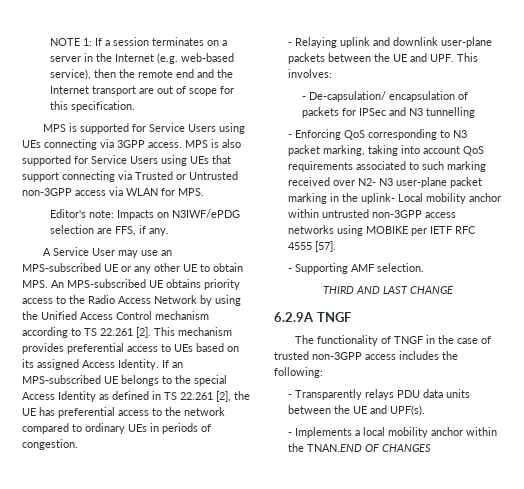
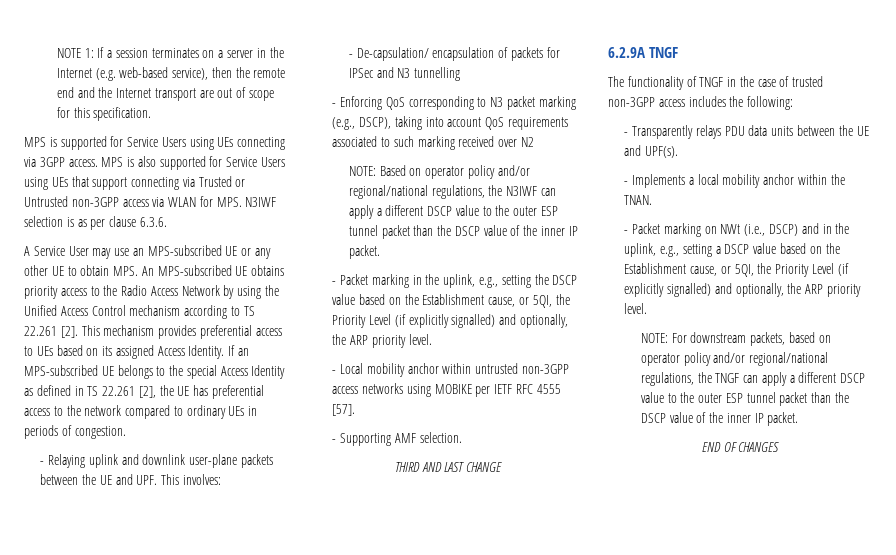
- MPS is also supported for Service Users using UEs that support connecting via Trusted or Untrusted non-3GPP access via WLAN for MPS.
- Editor's note: Impacts on N3IWF/ePDG selection are FFS, if any.
+ MPS is also supported for Service Users using UEs that support connecting via Trusted or Untrusted non-3GPP access via WLAN for MPS. N3IWF selection is as per clause 6.3.6.
- - Enforcing QoS corresponding to N3 packet marking, taking into account QoS requirements associated to such marking received over N2- N3 user-plane packet marking in the uplink- Local mobility anchor within untrusted non-3GPP access networks using MOBIKE per IETF RFC 4555 [57].
+ - Enforcing QoS corresponding to N3 packet marking (e.g., DSCP), taking into account QoS requirements associated to such marking received over N2
+ NOTE: Based on operator policy and/or regional/national regulations, the N3IWF can apply a different DSCP value to the outer ESP tunnel packet than the DSCP value of the inner IP packet.
+ - Packet marking in the uplink, e.g., setting the DSCP value based on the Establishment cause, or 5QI, the Priority Level (if explicitly signalled) and optionally, the ARP priority level.
+ - Local mobility anchor within untrusted non-3GPP access networks using MOBIKE per IETF RFC 4555 [57].
- - Implements a local mobility anchor within the TNAN.END OF CHANGES
+ - Implements a local mobility anchor within the TNAN.
+ - Packet marking on NWt (i.e., DSCP) and in the uplink, e.g., setting a DSCP value based on the Establishment cause, or 5QI, the Priority Level (if explicitly signalled) and optionally, the ARP priority level.
+ NOTE: For downstream packets, based on operator policy and/or regional/national regulations, the TNGF can apply a different DSCP value to the outer ESP tunnel packet than the DSCP value of the inner IP packet.
+ END OF CHANGES

